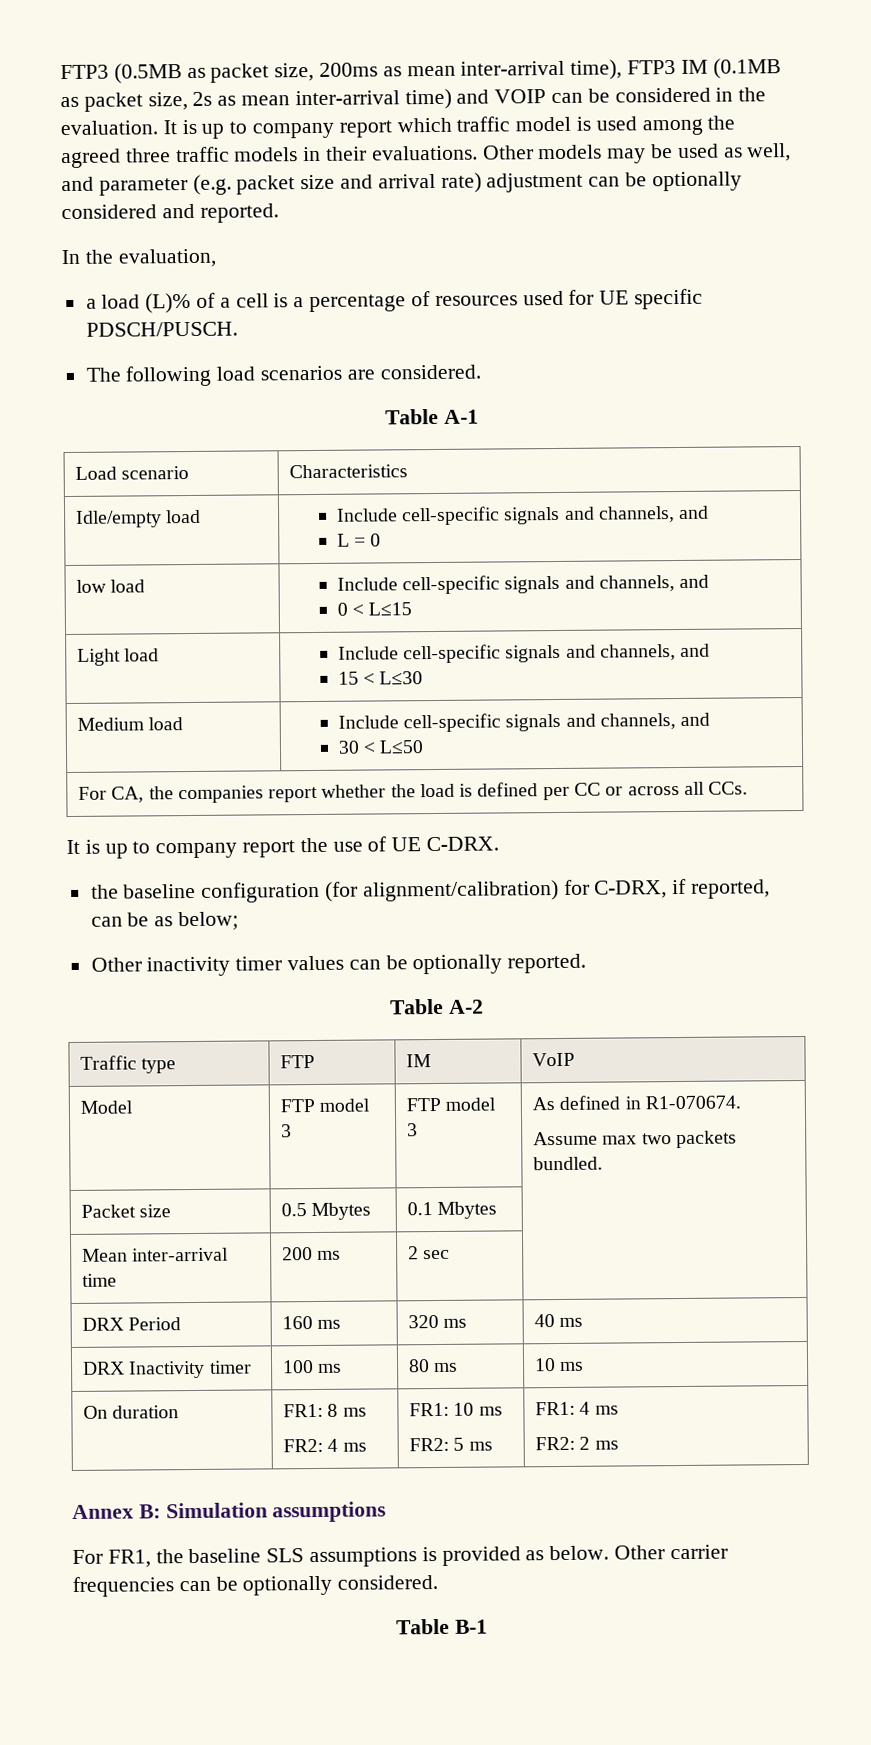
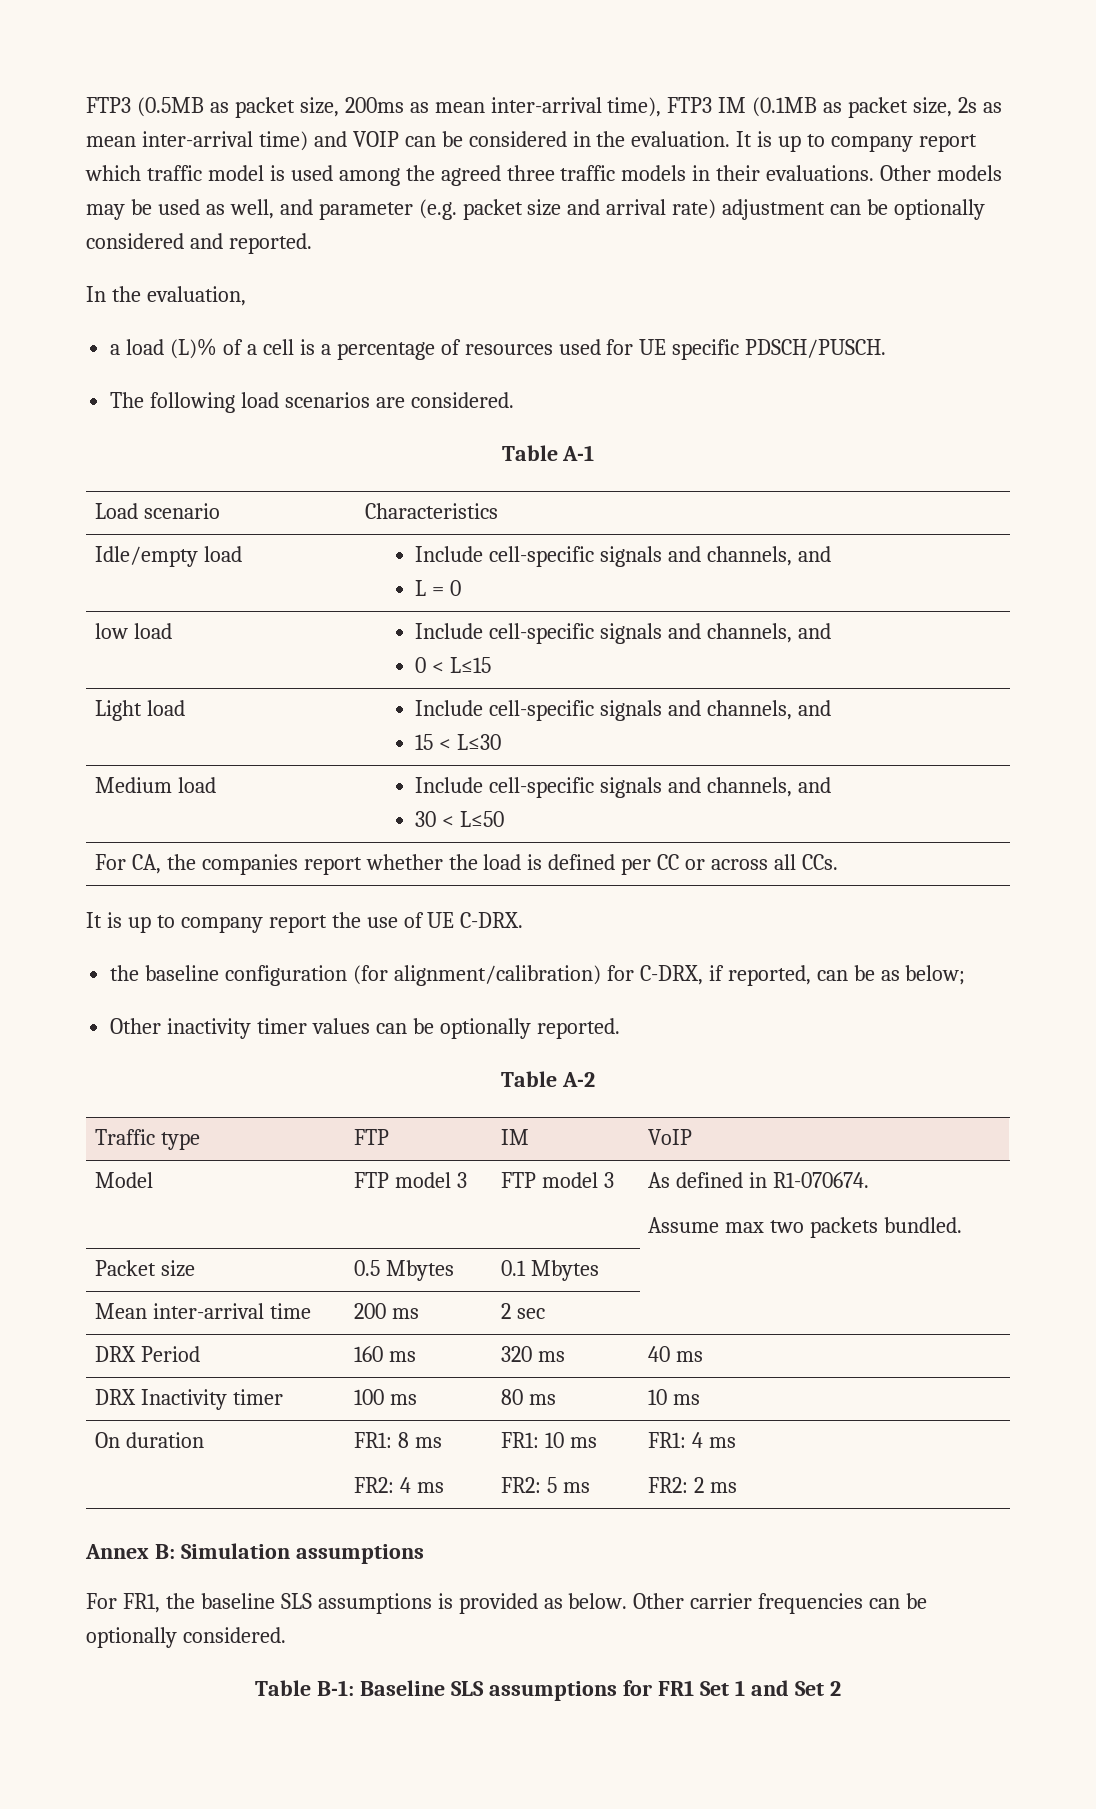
- Table B-1
+ Table B-1: Baseline SLS assumptions for FR1 Set 1 and Set 2

